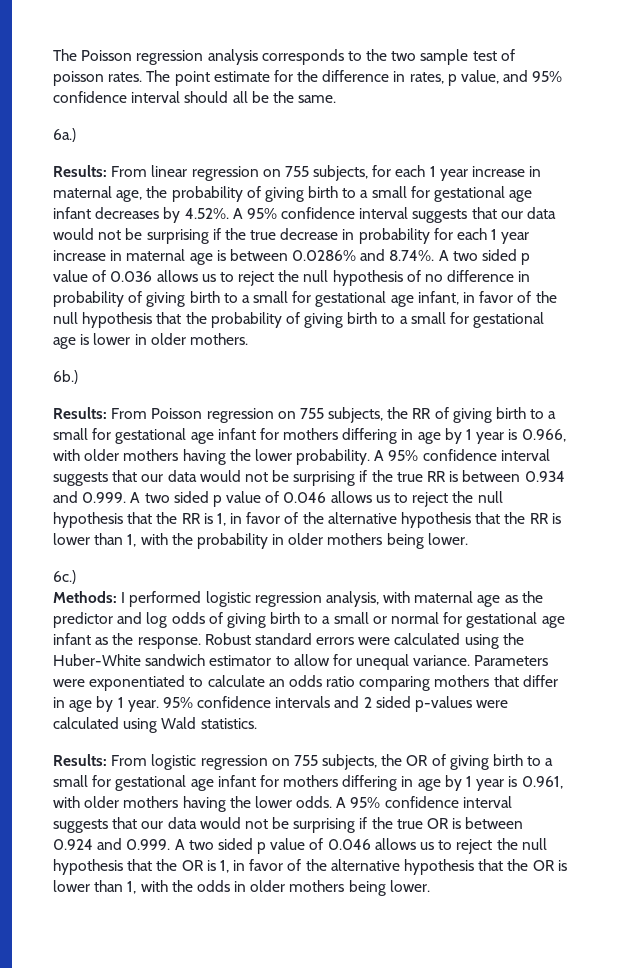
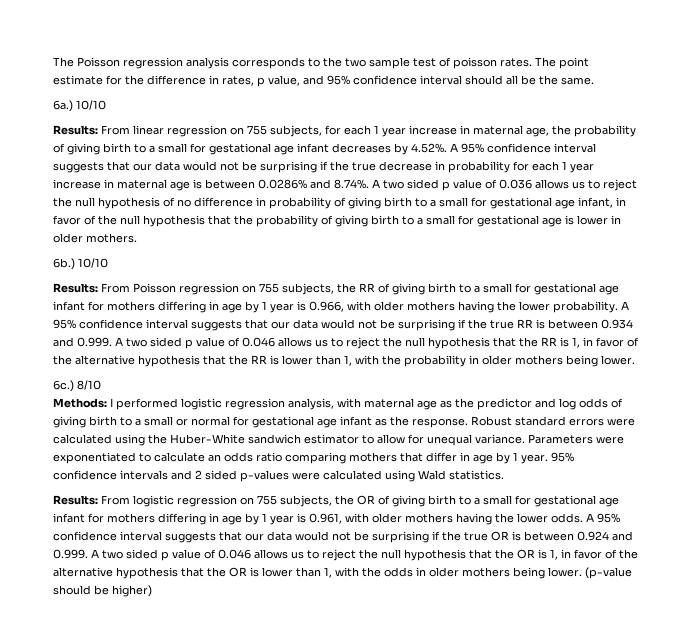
- 6a.)
+ 6a.) 10/10
- 6b.)
+ 6b.) 10/10
+ 8/10
+ (p-value should be higher)

